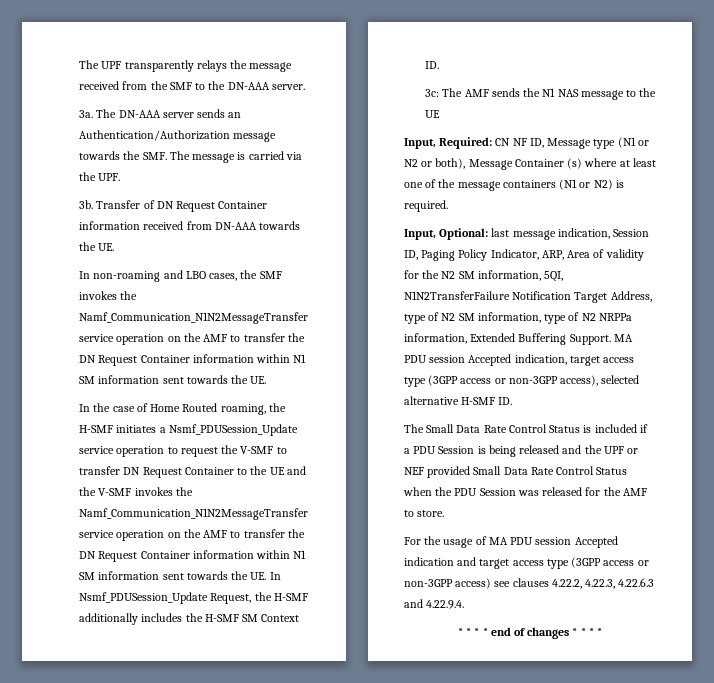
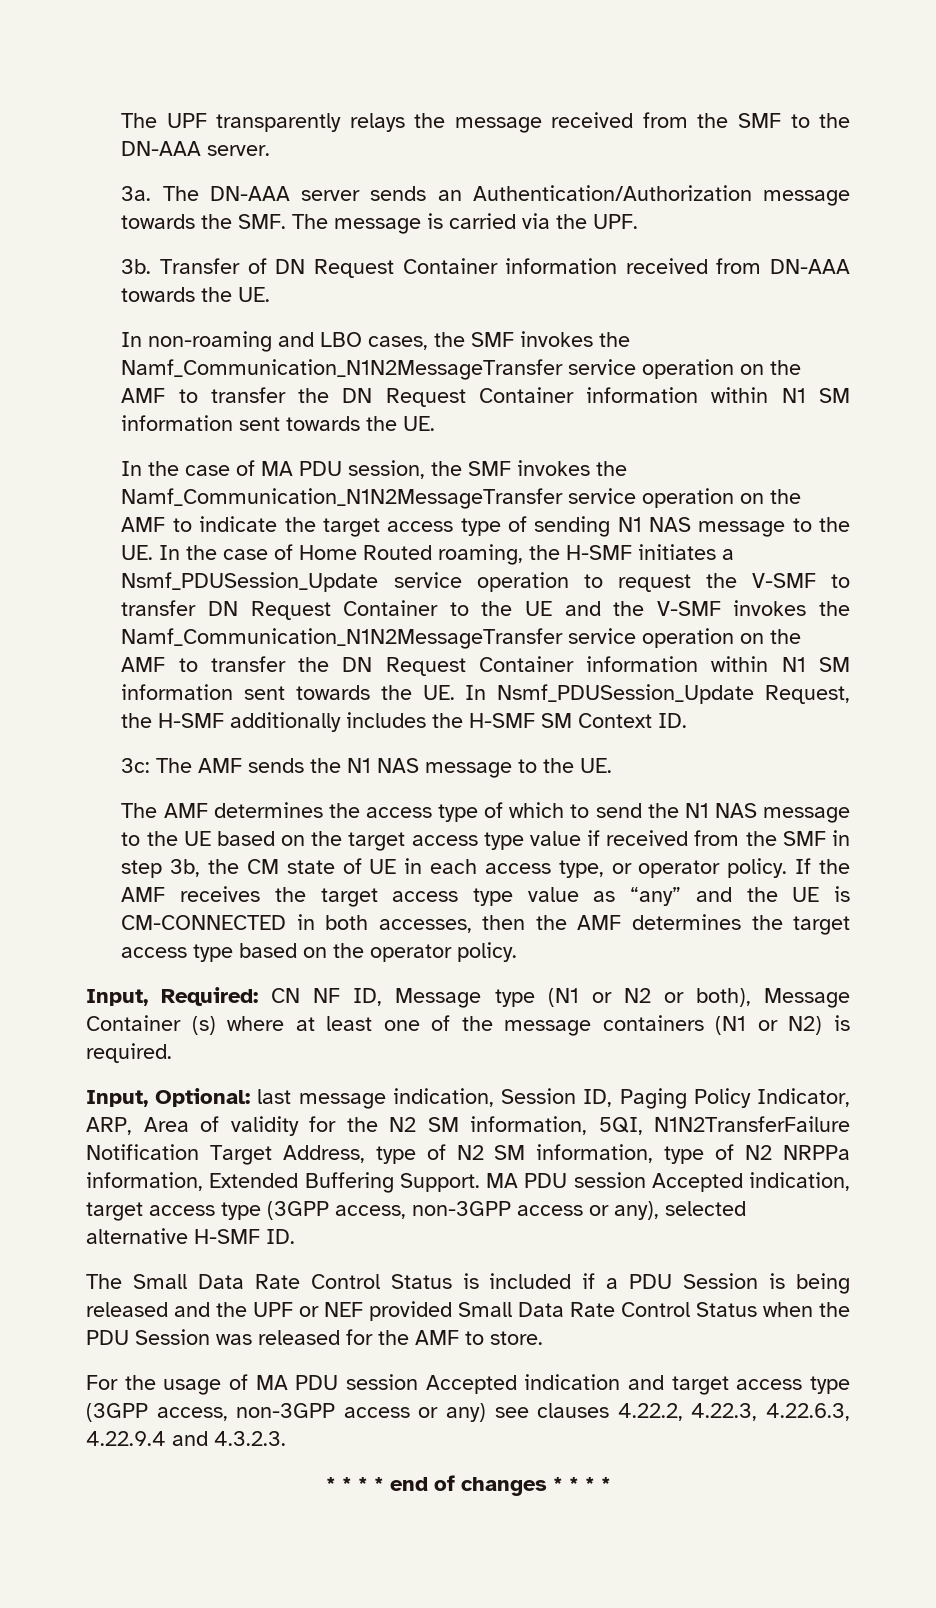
- In the case of Home Routed roaming, the H-SMF initiates a Nsmf_PDUSession_Update service operation to request the V-SMF to transfer DN Request Container to the UE and the V-SMF invokes the Namf_Communication_N1N2MessageTransfer service operation on the AMF to transfer the DN Request Container information within N1 SM information sent towards the UE. In Nsmf_PDUSession_Update Request, the H-SMF additionally includes the H-SMF SM Context ID.
+ In the case of MA PDU session, the SMF invokes the Namf_Communication_N1N2MessageTransfer service operation on the AMF to indicate the target access type of sending N1 NAS message to the UE. In the case of Home Routed roaming, the H-SMF initiates a Nsmf_PDUSession_Update service operation to request the V-SMF to transfer DN Request Container to the UE and the V-SMF invokes the Namf_Communication_N1N2MessageTransfer service operation on the AMF to transfer the DN Request Container information within N1 SM information sent towards the UE. In Nsmf_PDUSession_Update Request, the H-SMF additionally includes the H-SMF SM Context ID.
- 3c: The AMF sends the N1 NAS message to the UE
+ 3c: The AMF sends the N1 NAS message to the UE.
+ The AMF determines the access type of which to send the N1 NAS message to the UE based on the target access type value if received from the SMF in step 3b, the CM state of UE in each access type, or operator policy. If the AMF receives the target access type value as “any” and the UE is CM-CONNECTED in both accesses, then the AMF determines the target access type based on the operator policy.
- MA PDU session Accepted indication, target access type (3GPP access or non-3GPP access), selected alternative H-SMF ID.
+ MA PDU session Accepted indication, target access type (3GPP access, non-3GPP access or any), selected alternative H-SMF ID.
- For the usage of MA PDU session Accepted indication and target access type (3GPP access or non-3GPP access) see clauses 4.22.2, 4.22.3, 4.22.6.3 and 4.22.9.4.
+ For the usage of MA PDU session Accepted indication and target access type (3GPP access, non-3GPP access or any) see clauses 4.22.2, 4.22.3, 4.22.6.3, 4.22.9.4 and 4.3.2.3.

